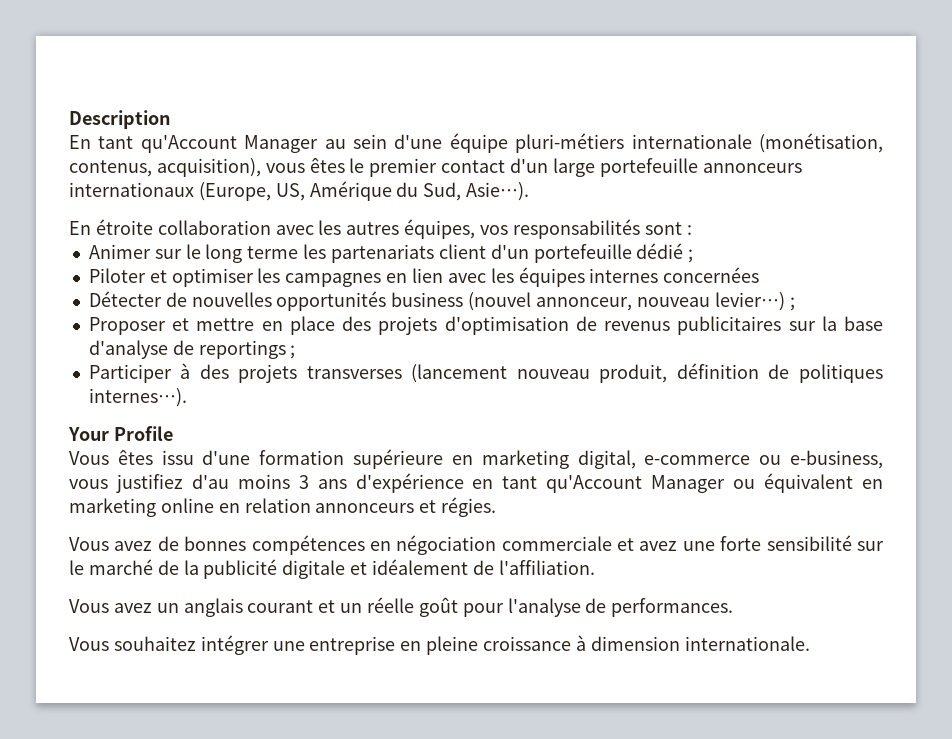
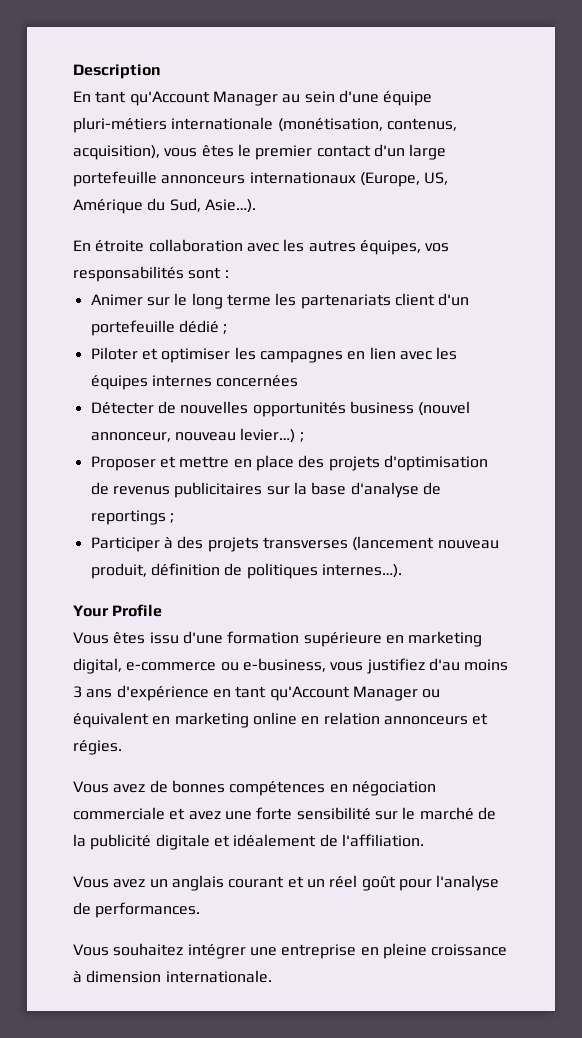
- Vous avez un anglais courant et un réelle goût pour l'analyse de performances.
+ Vous avez un anglais courant et un réel goût pour l'analyse de performances.

